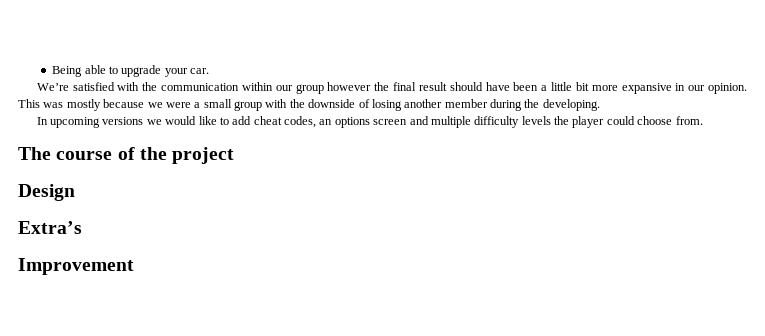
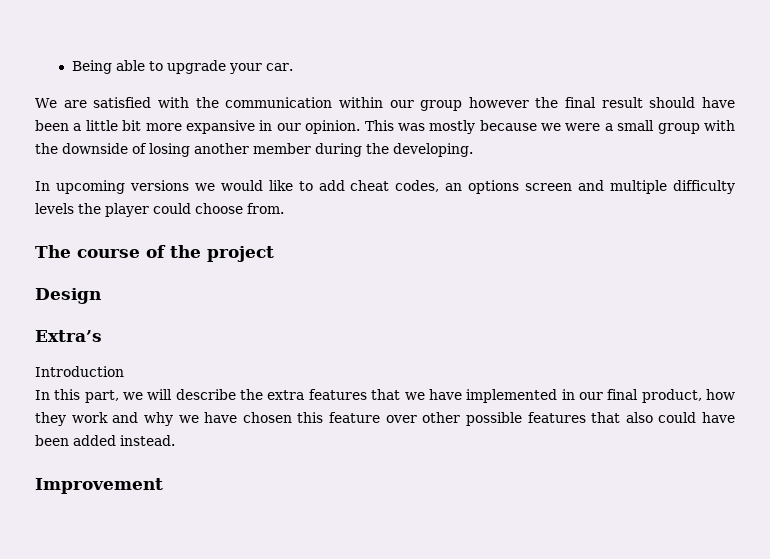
- We’re satisfied with the communication within our group however the final result should have been a little bit more expansive in our opinion.
+ We are satisfied with the communication within our group however the final result should have been a little bit more expansive in our opinion.
+ Introduction
+ In this part, we will describe the extra features that we have implemented in our final product, how they work and why we have chosen this feature over other possible features that also could have been added instead.

